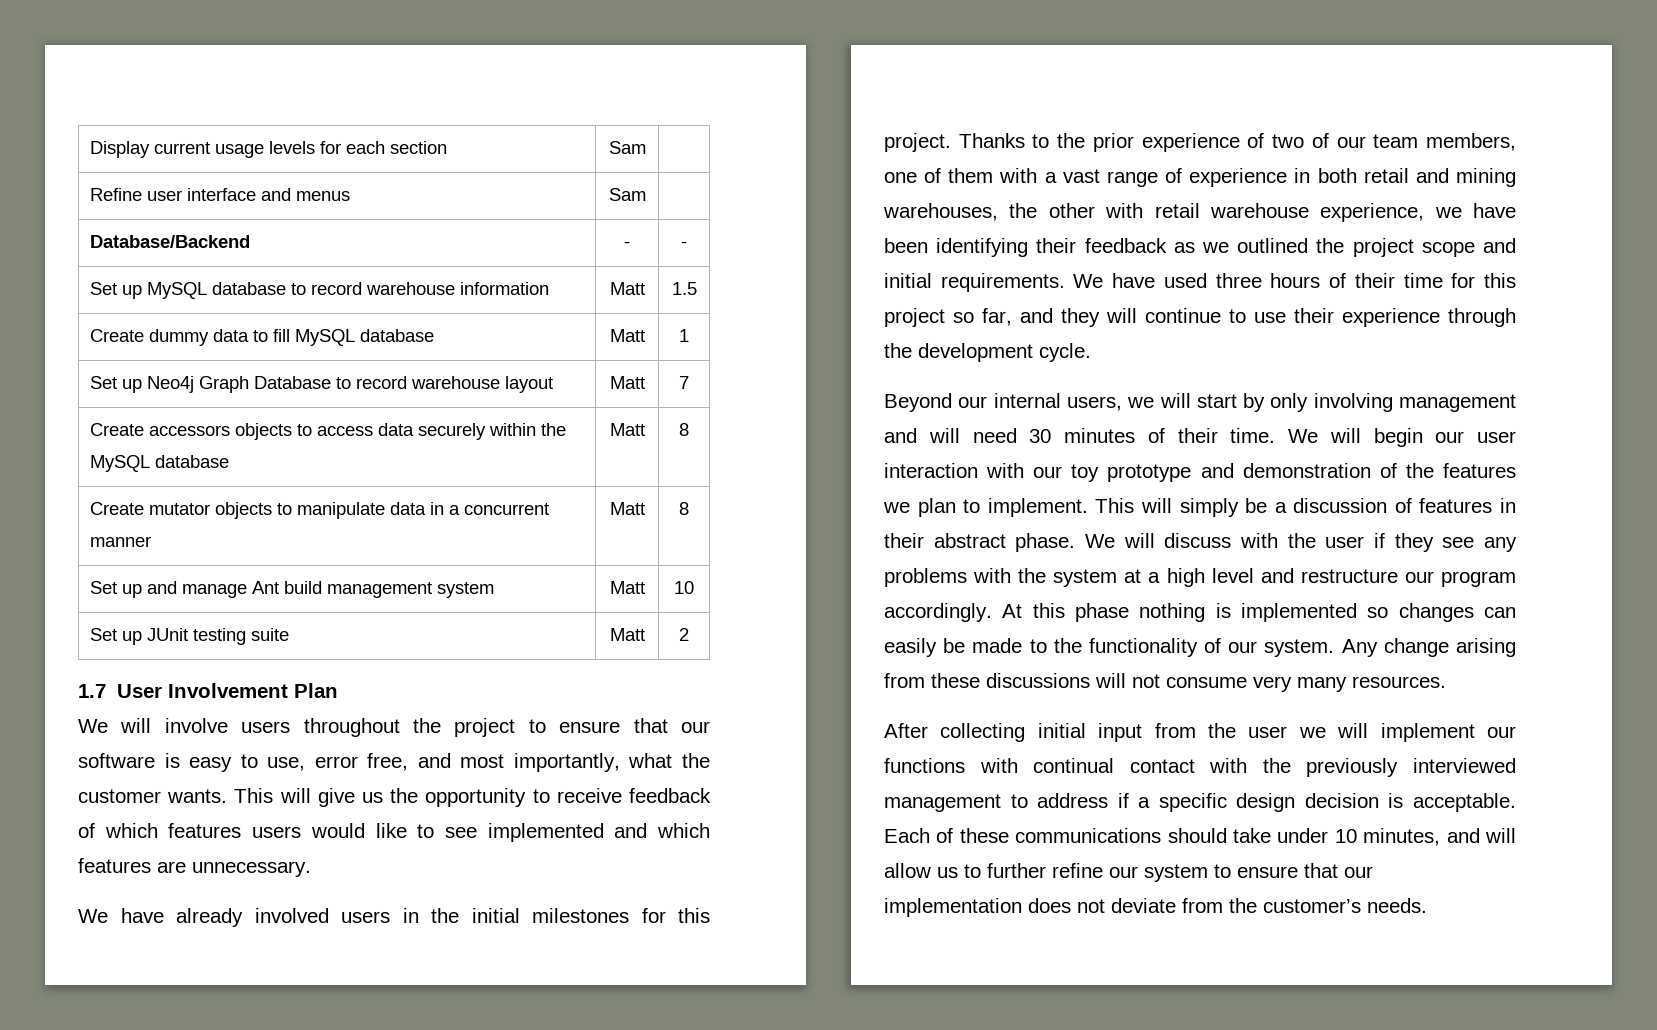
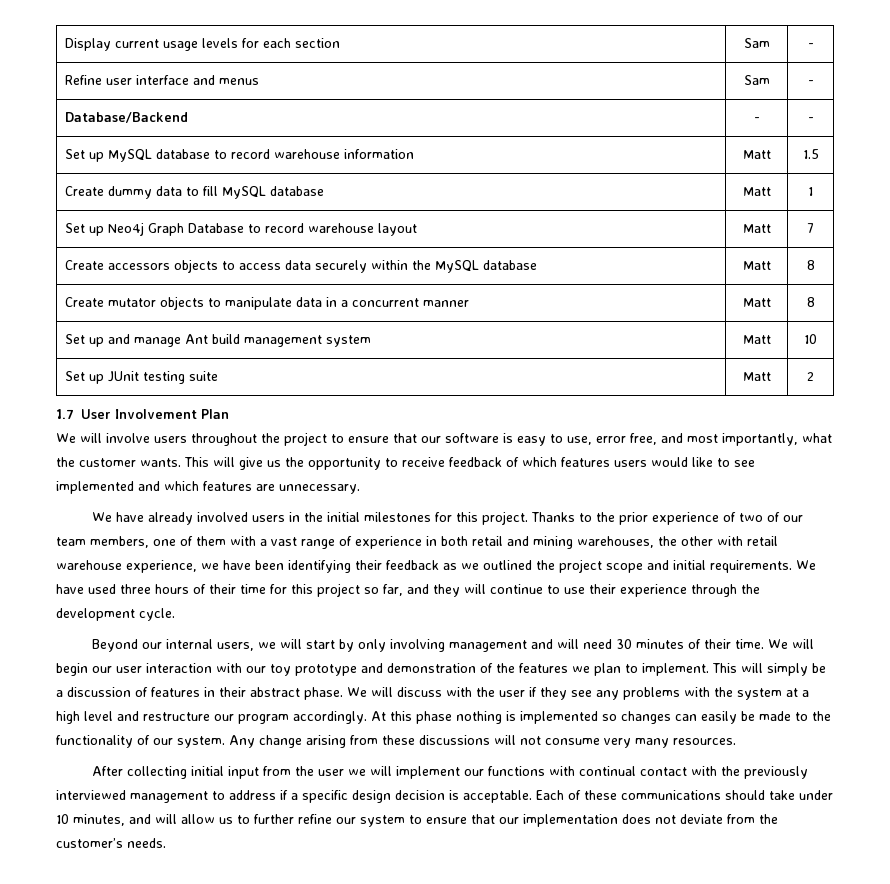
- Display current usage levels for each section | Sam |
+ Display current usage levels for each section | Sam | -
- Refine user interface and menus | Sam |
+ Refine user interface and menus | Sam | -

